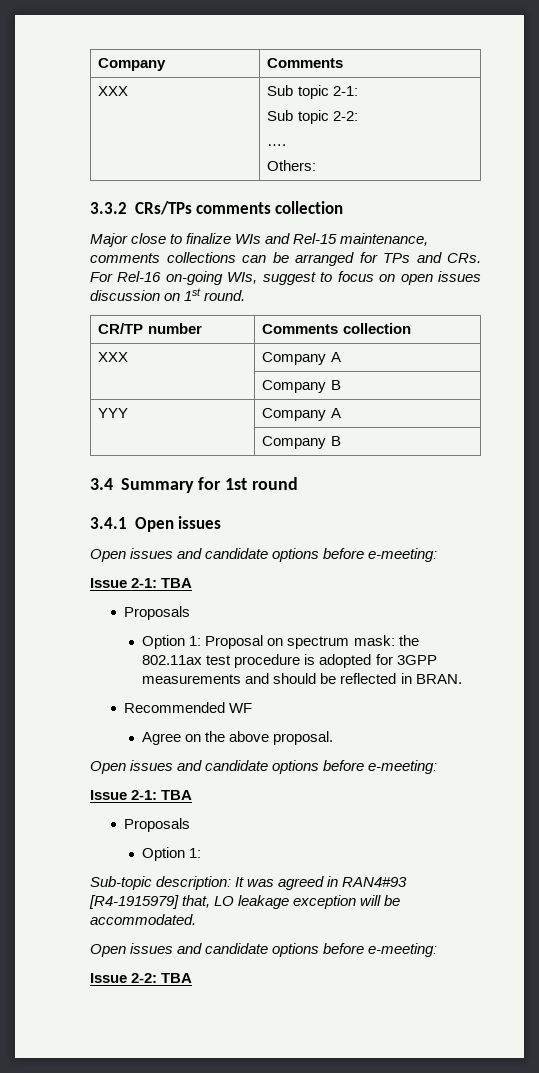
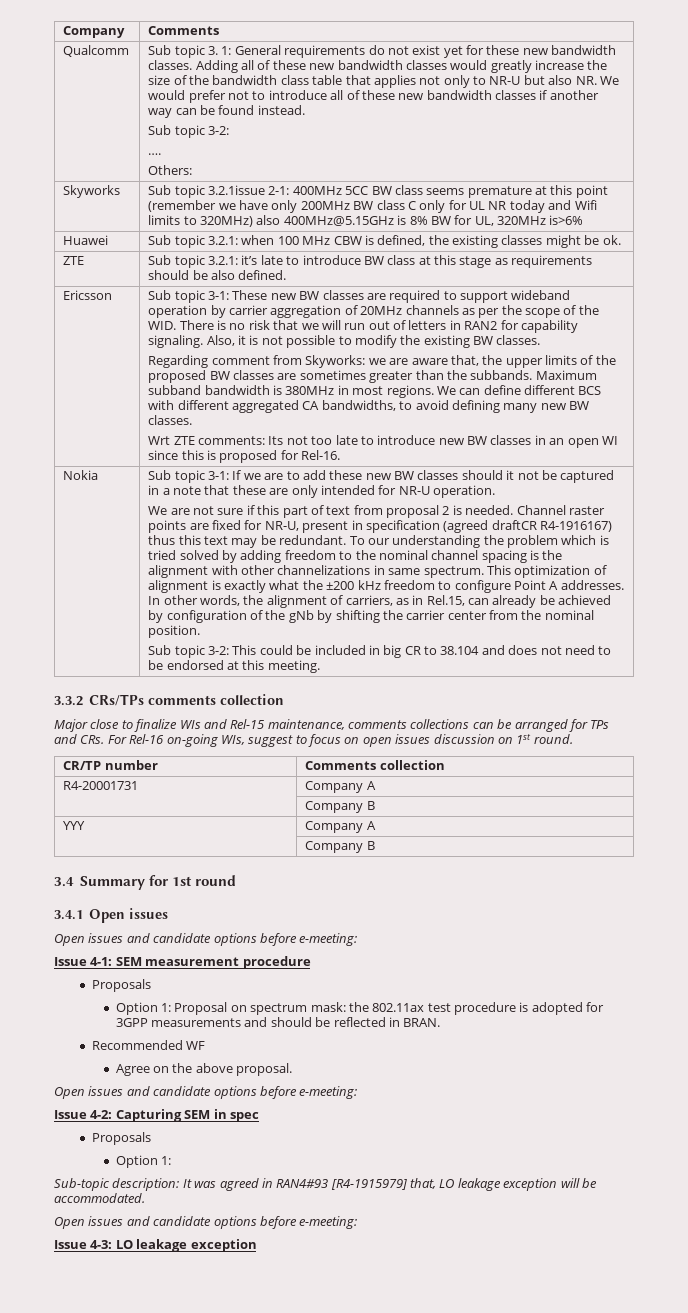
- XXX | Sub topic 2-1:
- Sub topic 2-2:
+ Qualcomm | Sub topic 3. 1: General requirements do not exist yet for these new bandwidth classes. Adding all of these new bandwidth classes would greatly increase the size of the bandwidth class table that applies not only to NR-U but also NR. We would prefer not to introduce all of these new bandwidth classes if another way can be found instead.
+ Sub topic 3-2:
+ Skyworks | Sub topic 3.2.1issue 2-1: 400MHz 5CC BW class seems premature at this point (remember we have only 200MHz BW class C only for UL NR today and Wifi limits to 320MHz) also 400MHz@5.15GHz is 8% BW for UL, 320MHz is>6%
+ Huawei | Sub topic 3.2.1: when 100 MHz CBW is defined, the existing classes might be ok.
+ ZTE | Sub topic 3.2.1: it’s late to introduce BW class at this stage as requirements should be also defined.
+ Ericsson | Sub topic 3-1: These new BW classes are required to support wideband operation by carrier aggregation of 20MHz channels as per the scope of the WID. There is no risk that we will run out of letters in RAN2 for capability signaling. Also, it is not possible to modify the existing BW classes.
+ Regarding comment from Skyworks: we are aware that, the upper limits of the proposed BW classes are sometimes greater than the subbands. Maximum subband bandwidth is 380MHz in most regions. We can define different BCS with different aggregated CA bandwidths, to avoid defining many new BW classes.
+ Wrt ZTE comments: Its not too late to introduce new BW classes in an open WI since this is proposed for Rel-16.
+ Nokia | Sub topic 3-1: If we are to add these new BW classes should it not be captured in a note that these are only intended for NR-U operation.
+ We are not sure if this part of text from proposal 2 is needed. Channel raster points are fixed for NR-U, present in specification (agreed draftCR R4-1916167) thus this text may be redundant. To our understanding the problem which is tried solved by adding freedom to the nominal channel spacing is the alignment with other channelizations in same spectrum. This optimization of alignment is exactly what the ±200 kHz freedom to configure Point A addresses. In other words, the alignment of carriers, as in Rel.15, can already be achieved by configuration of the gNb by shifting the carrier center from the nominal position.
+ Sub topic 3-2: This could be included in big CR to 38.104 and does not need to be endorsed at this meeting.
- XXX | Company A
+ R4-20001731 | Company A
  3.4.1 Open issues
  Open issues and candidate options before e-meeting:
- Issue 2-1: TBA
+ Issue 4-1: SEM measurement procedure
  Agree on the above proposal.
  Open issues and candidate options before e-meeting:
- Issue 2-1: TBA
+ Issue 4-2: Capturing SEM in spec
- Issue 2-2: TBA
+ Issue 4-3: LO leakage exception

